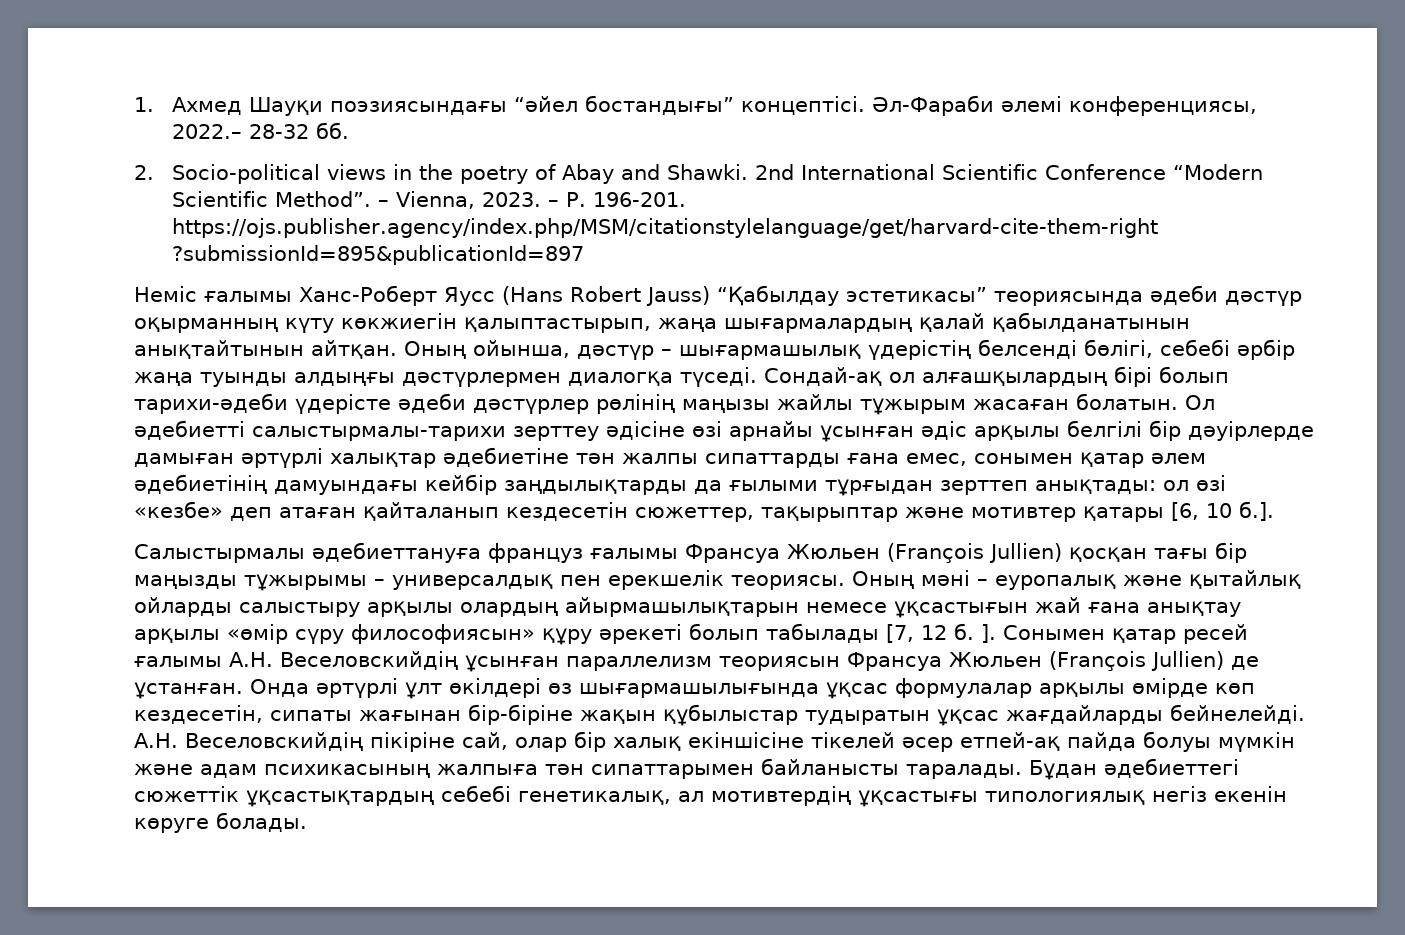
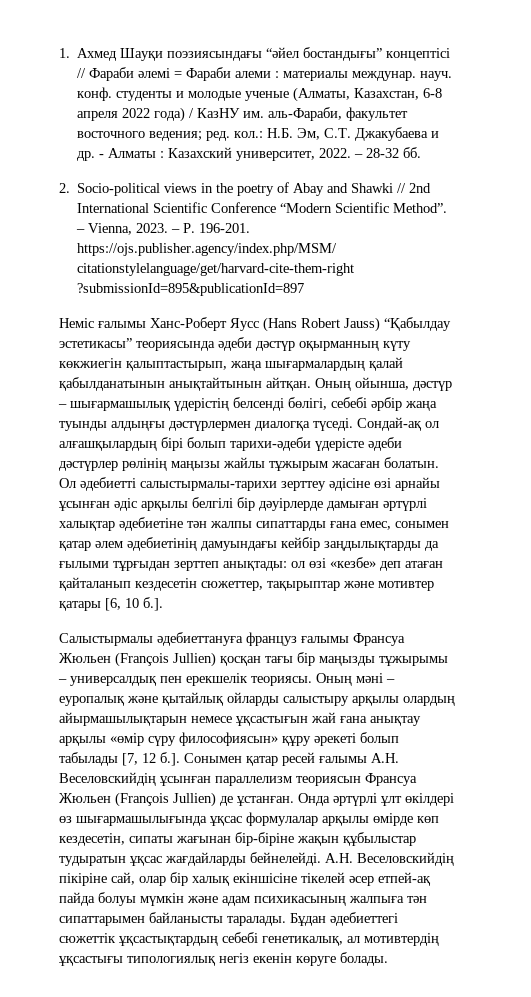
- 1. Ахмед Шауқи поэзиясындағы “әйел бостандығы” концептісі. Әл-Фараби әлемі конференциясы, 2022.– 28-32 бб.
+ 1. Ахмед Шауқи поэзиясындағы “әйел бостандығы” концептісі // Фараби әлемі = Фараби алеми : материалы междунар. науч. конф. студенты и молодые ученые (Алматы, Казахстан, 6-8 апреля 2022 года) / КазНУ им. аль-Фараби, факультет восточного ведения; ред. кол.: Н.Б. Эм, С.Т. Джакубаева и др. - Алматы : Казахский университет, 2022. – 28-32 бб.
- 2. Socio-political views in the poetry of Abay and Shawki. 2nd International Scientific Conference “Modern Scientific Method”.
+ 2. Socio-political views in the poetry of Abay and Shawki // 2nd International Scientific Conference “Modern Scientific Method”.
- Оның мәні – еуропалық және қытайлық ойларды салыстыру арқылы олардың айырмашылықтарын немесе ұқсастығын жай ғана анықтау арқылы «өмір сүру философиясын» құру әрекеті болып табылады [7, 12 б. ]. Сонымен қатар ресей ғалымы А.Н. Веселовскийдің ұсынған параллелизм теориясын Франсуа Жюльен (François Jullien) де ұстанған.
+ Оның мәні – еуропалық және қытайлық ойларды салыстыру арқылы олардың айырмашылықтарын немесе ұқсастығын жай ғана анықтау арқылы «өмір сүру философиясын» құру әрекеті болып табылады [7, 12 б.]. Сонымен қатар ресей ғалымы А.Н. Веселовскийдің ұсынған параллелизм теориясын Франсуа Жюльен (François Jullien) де ұстанған.

